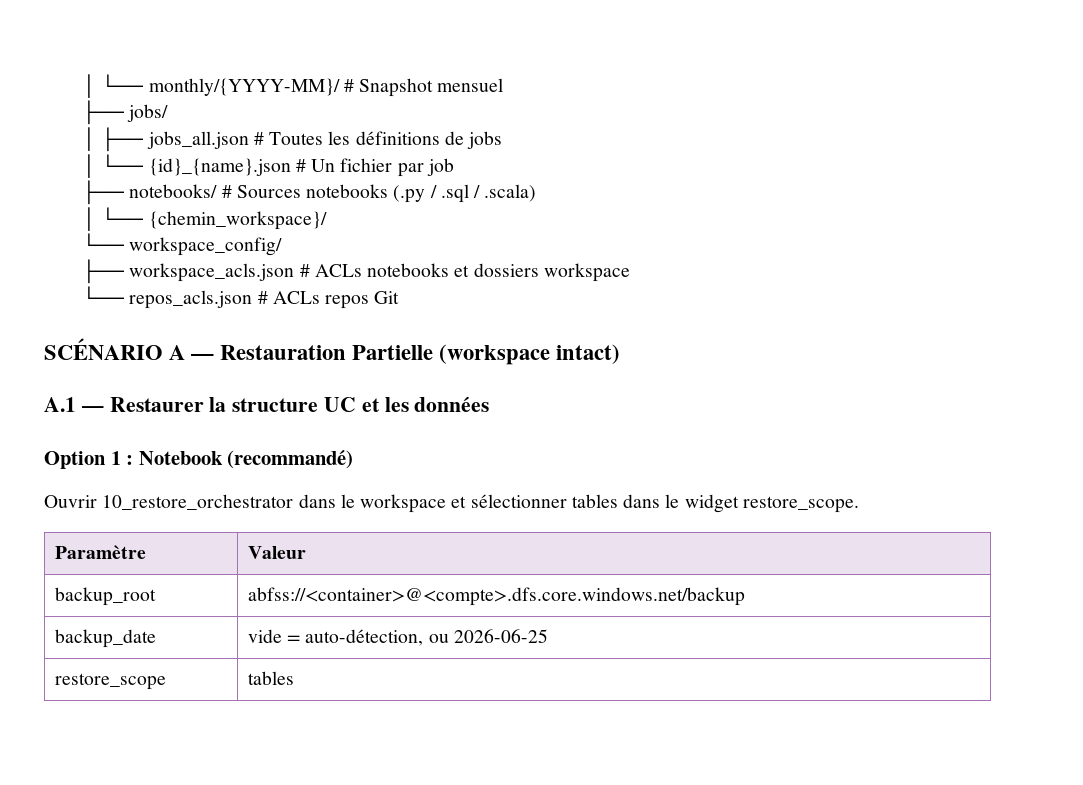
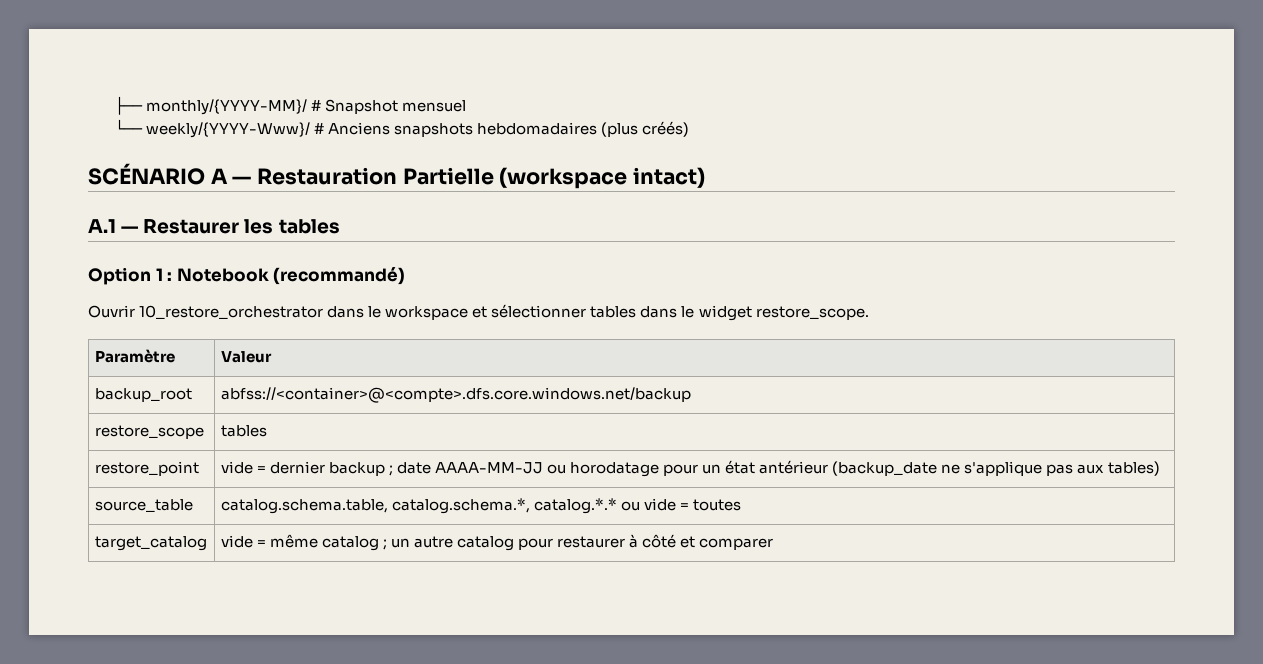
- │ └── monthly/{YYYY-MM}/ # Snapshot mensuel
+ ├── monthly/{YYYY-MM}/ # Snapshot mensuel
- ├── jobs/
- │ ├── jobs_all.json # Toutes les définitions de jobs
- │ └── {id}_{name}.json # Un fichier par job
- ├── notebooks/ # Sources notebooks (.py / .sql / .scala)
- │ └── {chemin_workspace}/
- └── workspace_config/
- ├── workspace_acls.json # ACLs notebooks et dossiers workspace
- └── repos_acls.json # ACLs repos Git
+ └── weekly/{YYYY-Www}/ # Anciens snapshots hebdomadaires (plus créés)
- A.1 — Restaurer la structure UC et les données
+ A.1 — Restaurer les tables
- backup_date | vide = auto-détection, ou 2026-06-25
  restore_scope | tables
+ restore_point | vide = dernier backup ; date AAAA-MM-JJ ou horodatage pour un état antérieur (backup_date ne s'applique pas aux tables)
+ source_table | catalog.schema.table, catalog.schema.*, catalog.*.* ou vide = toutes
+ target_catalog | vide = même catalog ; un autre catalog pour restaurer à côté et comparer

